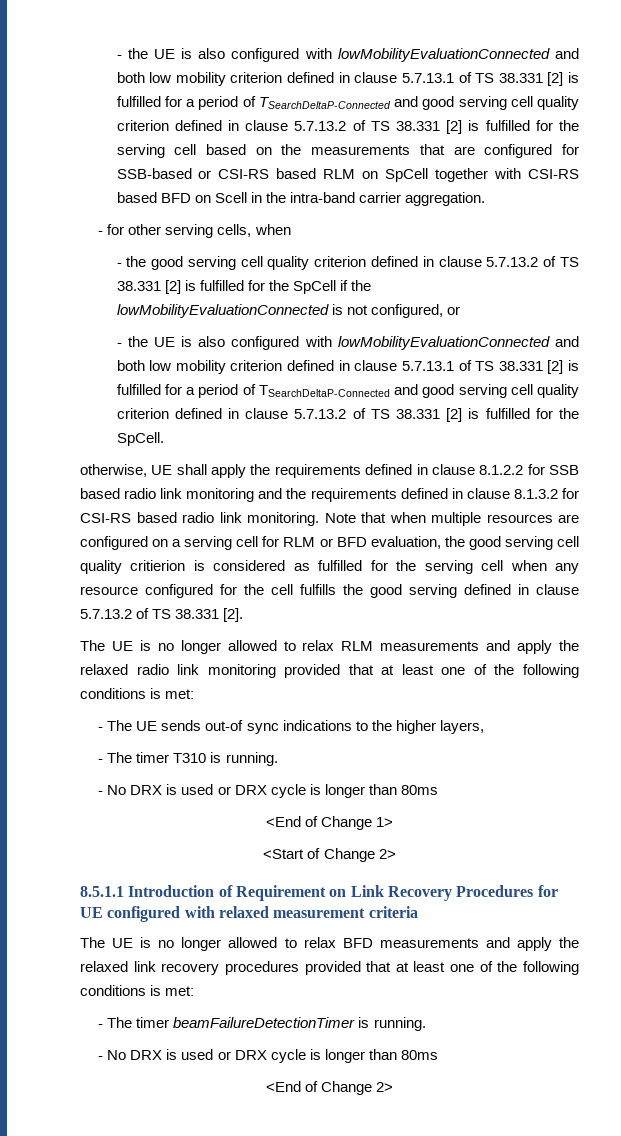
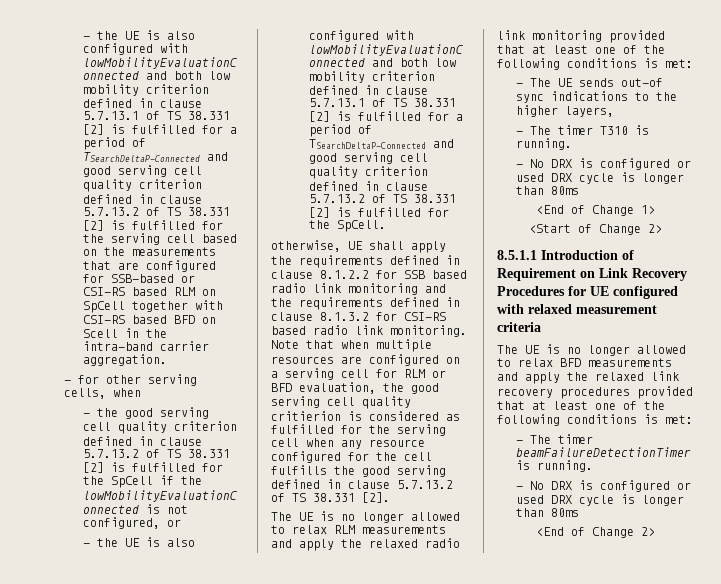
  - The timer T310 is running.
- - No DRX is used or DRX cycle is longer than 80ms
+ - No DRX is configured or used DRX cycle is longer than 80ms
  - The timer beamFailureDetectionTimer is running.
- - No DRX is used or DRX cycle is longer than 80ms
+ - No DRX is configured or used DRX cycle is longer than 80ms

